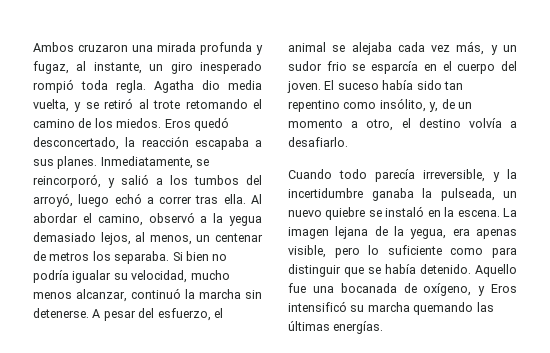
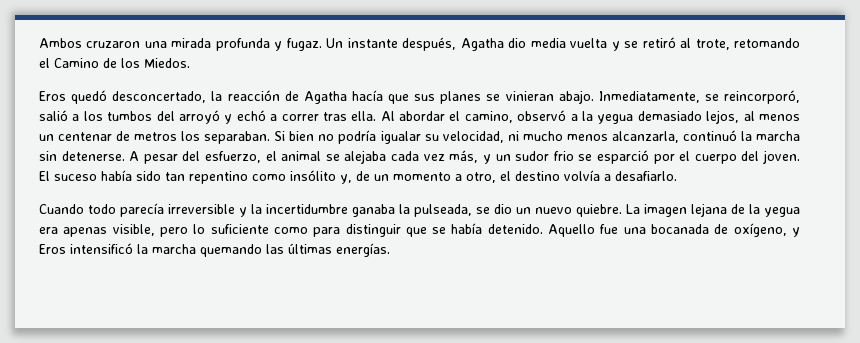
- Ambos cruzaron una mirada profunda y fugaz, al instante, un giro inesperado rompió toda regla. Agatha dio media vuelta, y se retiró al trote retomando el camino de los miedos. Eros quedó desconcertado, la reacción escapaba a sus planes.
+ Ambos cruzaron una mirada profunda y fugaz. Un instante después, Agatha dio media vuelta y se retiró al trote, retomando el Camino de los Miedos.
+ Eros quedó desconcertado, la reacción de Agatha hacía que sus planes se vinieran abajo.
- Inmediatamente, se reincorporó, y salió a los tumbos del arroyó, luego echó a correr tras ella.
+ Inmediatamente, se reincorporó, salió a los tumbos del arroyó y echó a correr tras ella.
- Al abordar el camino, observó a la yegua demasiado lejos, al menos, un centenar de metros los separaba.
+ Al abordar el camino, observó a la yegua demasiado lejos, al menos un centenar de metros los separaban.
- Si bien no podría igualar su velocidad, mucho menos alcanzar, continuó la marcha sin detenerse.
+ Si bien no podría igualar su velocidad, ni mucho menos alcanzarla, continuó la marcha sin detenerse.
- A pesar del esfuerzo, el animal se alejaba cada vez más, y un sudor frio se esparcía en el cuerpo del joven.
+ A pesar del esfuerzo, el animal se alejaba cada vez más, y un sudor frio se esparció por el cuerpo del joven.
- El suceso había sido tan repentino como insólito, y, de un momento a otro, el destino volvía a desafiarlo.
+ El suceso había sido tan repentino como insólito y, de un momento a otro, el destino volvía a desafiarlo.
- Cuando todo parecía irreversible, y la incertidumbre ganaba la pulseada, un nuevo quiebre se instaló en la escena.
+ Cuando todo parecía irreversible y la incertidumbre ganaba la pulseada, se dio un nuevo quiebre.
- La imagen lejana de la yegua, era apenas visible, pero lo suficiente como para distinguir que se había detenido.
+ La imagen lejana de la yegua era apenas visible, pero lo suficiente como para distinguir que se había detenido.
- Aquello fue una bocanada de oxígeno, y Eros intensificó su marcha quemando las últimas energías.
+ Aquello fue una bocanada de oxígeno, y Eros intensificó la marcha quemando las últimas energías.

